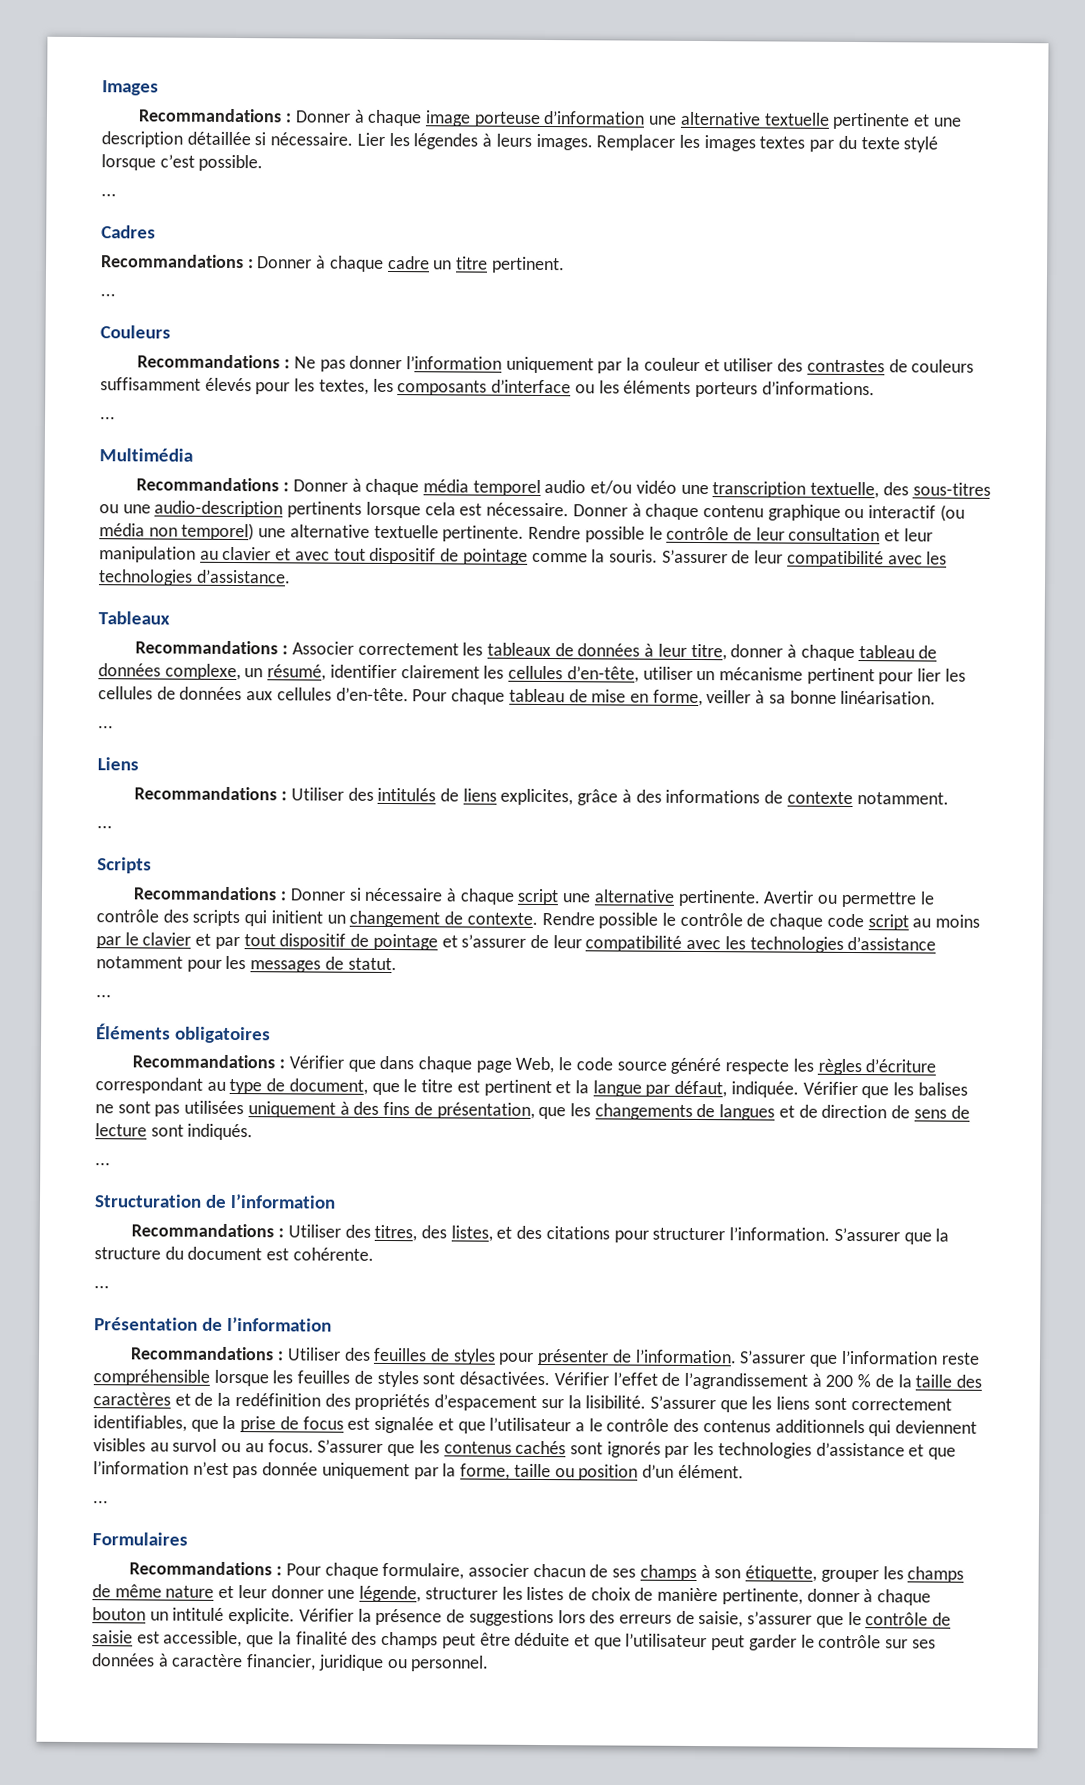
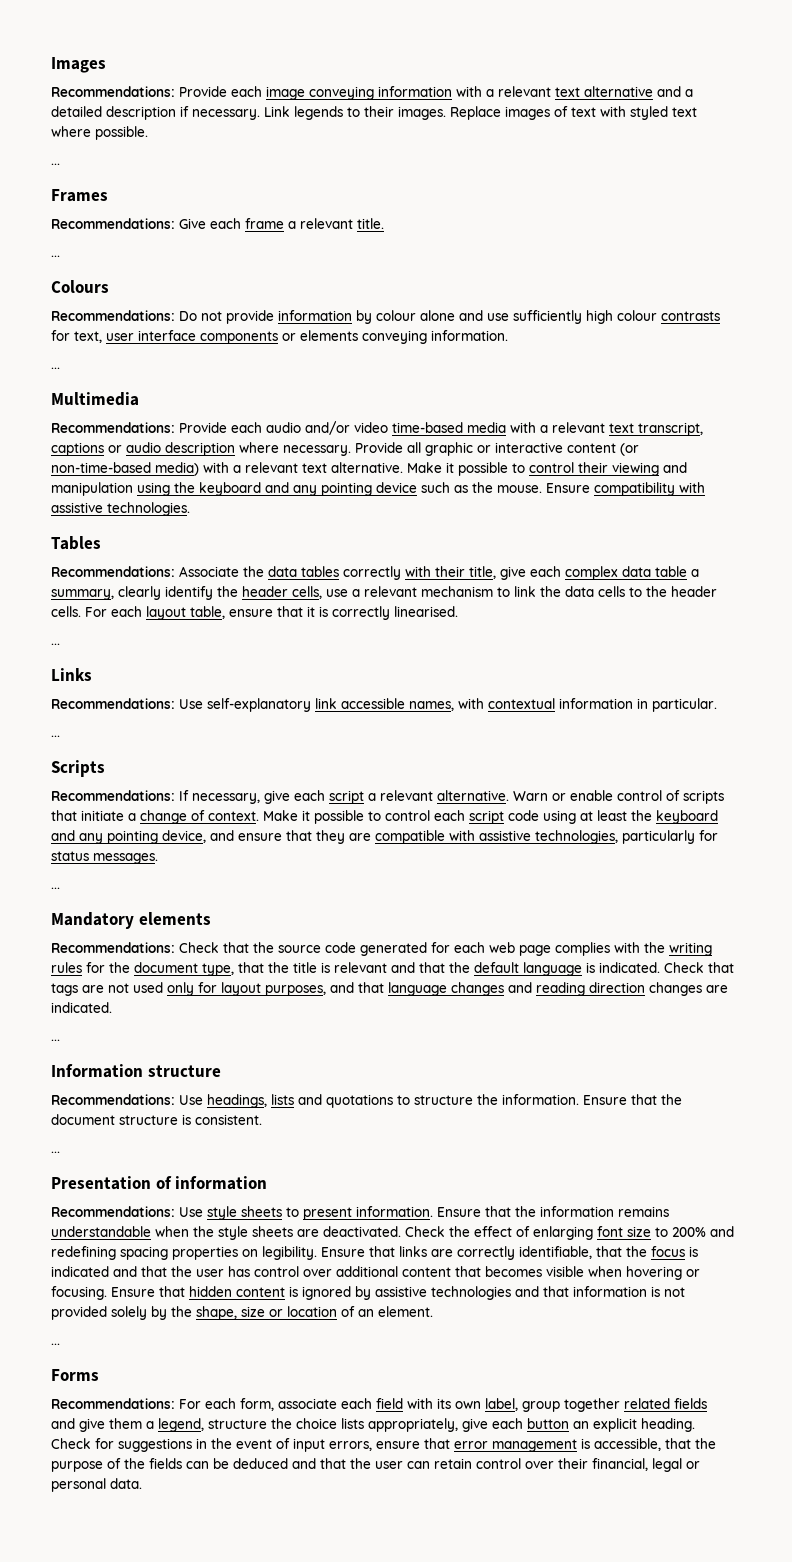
- Recommandations : Donner à chaque image porteuse d’information une alternative textuelle pertinente et une description détaillée si nécessaire. Lier les légendes à leurs images. Remplacer les images textes par du texte stylé lorsque c’est possible.
+ Recommendations: Provide each image conveying information with a relevant text alternative and a detailed description if necessary. Link legends to their images. Replace images of text with styled text where possible.
  ...
- Cadres
- Recommandations : Donner à chaque cadre un titre pertinent.
+ Frames
+ Recommendations: Give each frame a relevant title.
  ...
- Couleurs
- Recommandations : Ne pas donner l’information uniquement par la couleur et utiliser des contrastes de couleurs suffisamment élevés pour les textes, les composants d’interface ou les éléments porteurs d’informations.
+ Colours
+ Recommendations: Do not provide information by colour alone and use sufficiently high colour contrasts for text, user interface components or elements conveying information.
  ...
- Multimédia
- Recommandations : Donner à chaque média temporel audio et/ou vidéo une transcription textuelle, des sous-titres ou une audio-description pertinents lorsque cela est nécessaire. Donner à chaque contenu graphique ou interactif (ou média non temporel) une alternative textuelle pertinente. Rendre possible le contrôle de leur consultation et leur manipulation au clavier et avec tout dispositif de pointage comme la souris. S’assurer de leur compatibilité avec les technologies d’assistance.
- Tableaux
- Recommandations : Associer correctement les tableaux de données à leur titre, donner à chaque tableau de données complexe, un résumé, identifier clairement les cellules d’en-tête, utiliser un mécanisme pertinent pour lier les cellules de données aux cellules d’en-tête. Pour chaque tableau de mise en forme, veiller à sa bonne linéarisation.
+ Multimedia
+ Recommendations: Provide each audio and/or video time-based media with a relevant text transcript, captions or audio description where necessary. Provide all graphic or interactive content (or non-time-based media) with a relevant text alternative. Make it possible to control their viewing and manipulation using the keyboard and any pointing device such as the mouse. Ensure compatibility with assistive technologies.
+ Tables
+ Recommendations: Associate the data tables correctly with their title, give each complex data table a summary, clearly identify the header cells, use a relevant mechanism to link the data cells to the header cells. For each layout table, ensure that it is correctly linearised.
  ...
- Liens
- Recommandations : Utiliser des intitulés de liens explicites, grâce à des informations de contexte notamment.
+ Links
+ Recommendations: Use self-explanatory link accessible names, with contextual information in particular.
  ...
  Scripts
- Recommandations : Donner si nécessaire à chaque script une alternative pertinente. Avertir ou permettre le contrôle des scripts qui initient un changement de contexte. Rendre possible le contrôle de chaque code script au moins par le clavier et par tout dispositif de pointage et s’assurer de leur compatibilité avec les technologies d’assistance notamment pour les messages de statut.
+ Recommendations: If necessary, give each script a relevant alternative. Warn or enable control of scripts that initiate a change of context. Make it possible to control each script code using at least the keyboard and any pointing device, and ensure that they are compatible with assistive technologies, particularly for status messages.
  ...
- Éléments obligatoires
- Recommandations : Vérifier que dans chaque page Web, le code source généré respecte les règles d’écriture correspondant au type de document, que le titre est pertinent et la langue par défaut, indiquée. Vérifier que les balises ne sont pas utilisées uniquement à des fins de présentation, que les changements de langues et de direction de sens de lecture sont indiqués.
+ Mandatory elements
+ Recommendations: Check that the source code generated for each web page complies with the writing rules for the document type, that the title is relevant and that the default language is indicated. Check that tags are not used only for layout purposes, and that language changes and reading direction changes are indicated.
  ...
- Structuration de l’information
- Recommandations : Utiliser des titres, des listes, et des citations pour structurer l’information. S’assurer que la structure du document est cohérente.
+ Information structure
+ Recommendations: Use headings, lists and quotations to structure the information. Ensure that the document structure is consistent.
  ...
- Présentation de l’information
- Recommandations : Utiliser des feuilles de styles pour présenter de l’information. S’assurer que l’information reste compréhensible lorsque les feuilles de styles sont désactivées. Vérifier l’effet de l’agrandissement à 200 % de la taille des caractères et de la redéfinition des propriétés d’espacement sur la lisibilité. S’assurer que les liens sont correctement identifiables, que la prise de focus est signalée et que l’utilisateur a le contrôle des contenus additionnels qui deviennent visibles au survol ou au focus. S’assurer que les contenus cachés sont ignorés par les technologies d’assistance et que l’information n’est pas donnée uniquement par la forme, taille ou position d’un élément.
+ Presentation of information
+ Recommendations: Use style sheets to present information. Ensure that the information remains understandable when the style sheets are deactivated. Check the effect of enlarging font size to 200% and redefining spacing properties on legibility. Ensure that links are correctly identifiable, that the focus is indicated and that the user has control over additional content that becomes visible when hovering or focusing. Ensure that hidden content is ignored by assistive technologies and that information is not provided solely by the shape, size or location of an element.
  ...
- Formulaires
- Recommandations : Pour chaque formulaire, associer chacun de ses champs à son étiquette, grouper les champs de même nature et leur donner une légende, structurer les listes de choix de manière pertinente, donner à chaque bouton un intitulé explicite. Vérifier la présence de suggestions lors des erreurs de saisie, s’assurer que le contrôle de saisie est accessible, que la finalité des champs peut être déduite et que l’utilisateur peut garder le contrôle sur ses données à caractère financier, juridique ou personnel.
+ Forms
+ Recommendations: For each form, associate each field with its own label, group together related fields and give them a legend, structure the choice lists appropriately, give each button an explicit heading. Check for suggestions in the event of input errors, ensure that error management is accessible, that the purpose of the fields can be deduced and that the user can retain control over their financial, legal or personal data.

